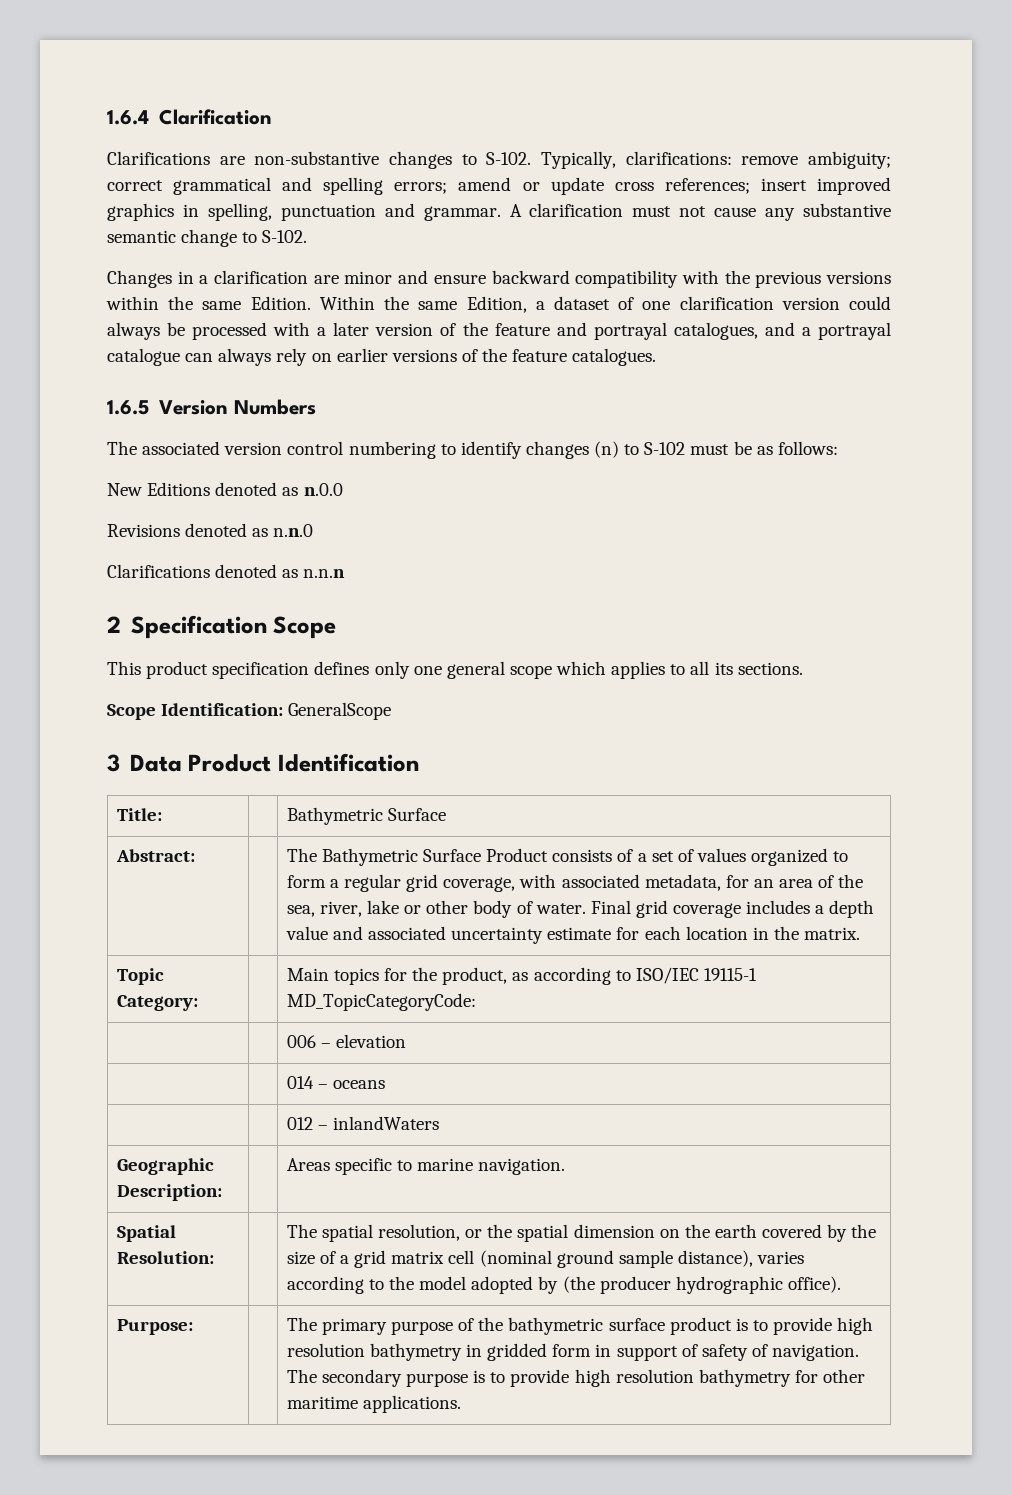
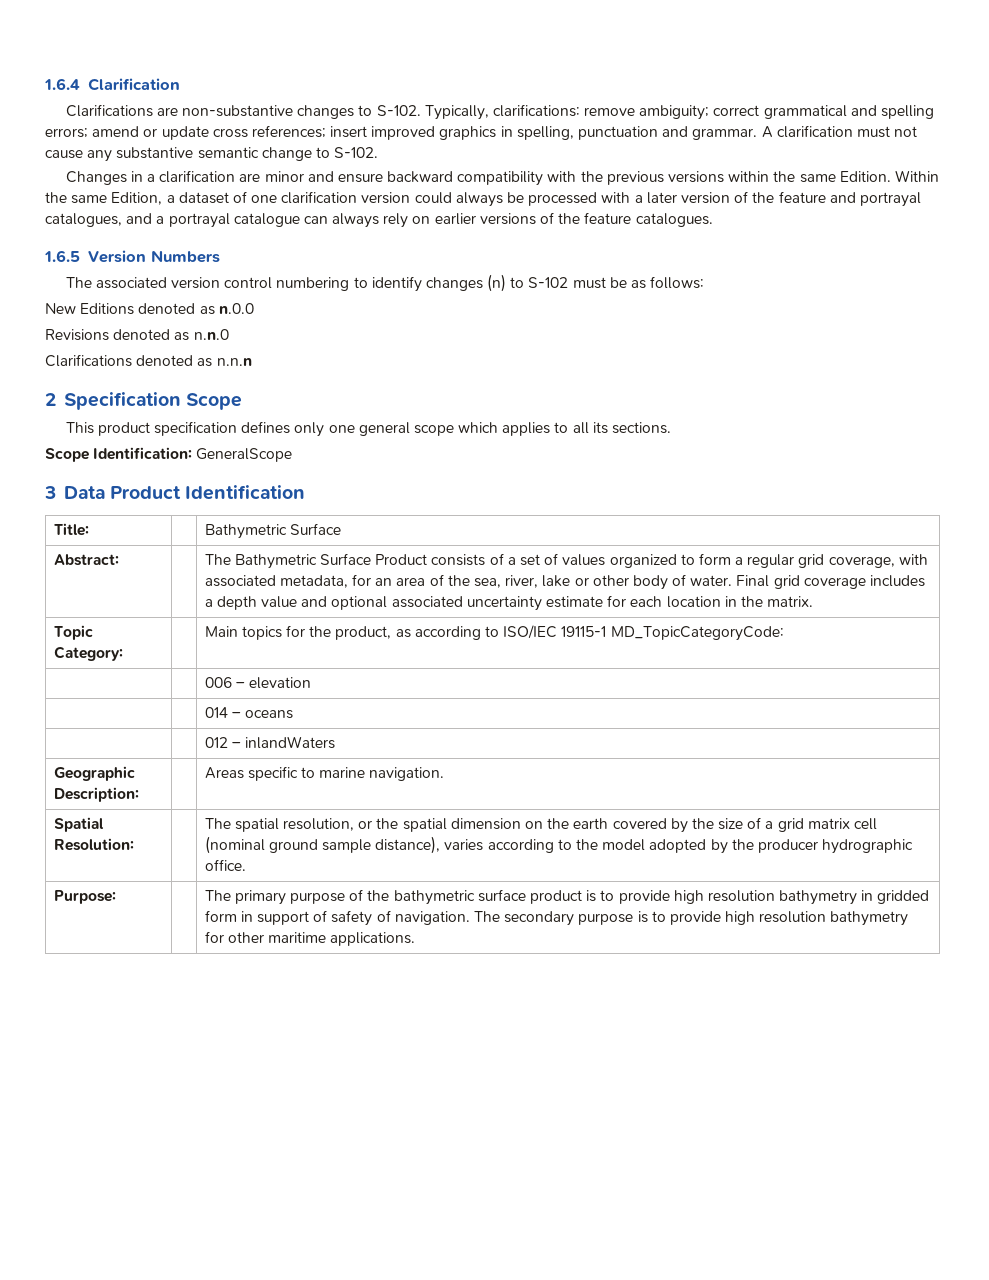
- Final grid coverage includes a depth value and associated uncertainty estimate for each location in the matrix.
+ Final grid coverage includes a depth value and optional associated uncertainty estimate for each location in the matrix.
- Spatial Resolution: | | The spatial resolution, or the spatial dimension on the earth covered by the size of a grid matrix cell (nominal ground sample distance), varies according to the model adopted by (the producer hydrographic office).
+ Spatial Resolution: | | The spatial resolution, or the spatial dimension on the earth covered by the size of a grid matrix cell (nominal ground sample distance), varies according to the model adopted by the producer hydrographic office.

